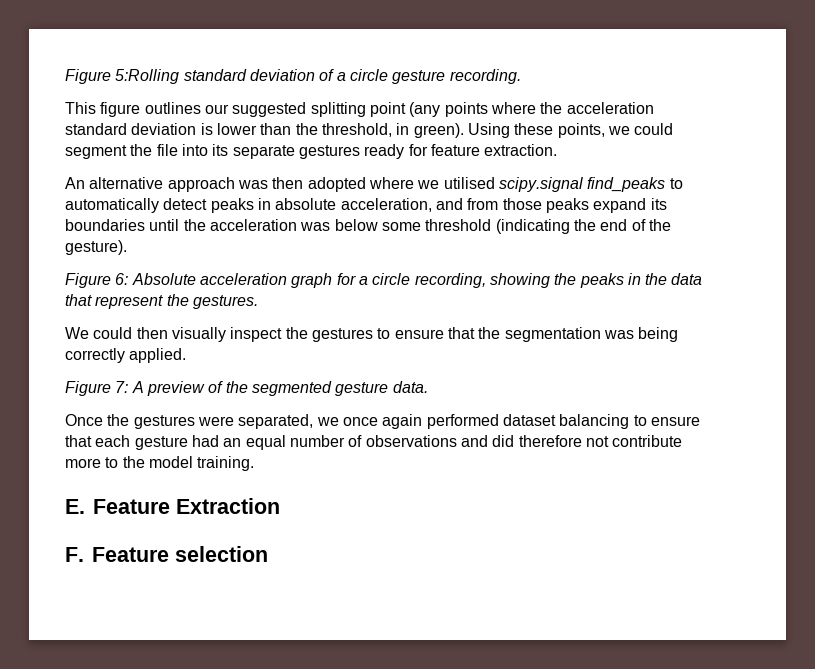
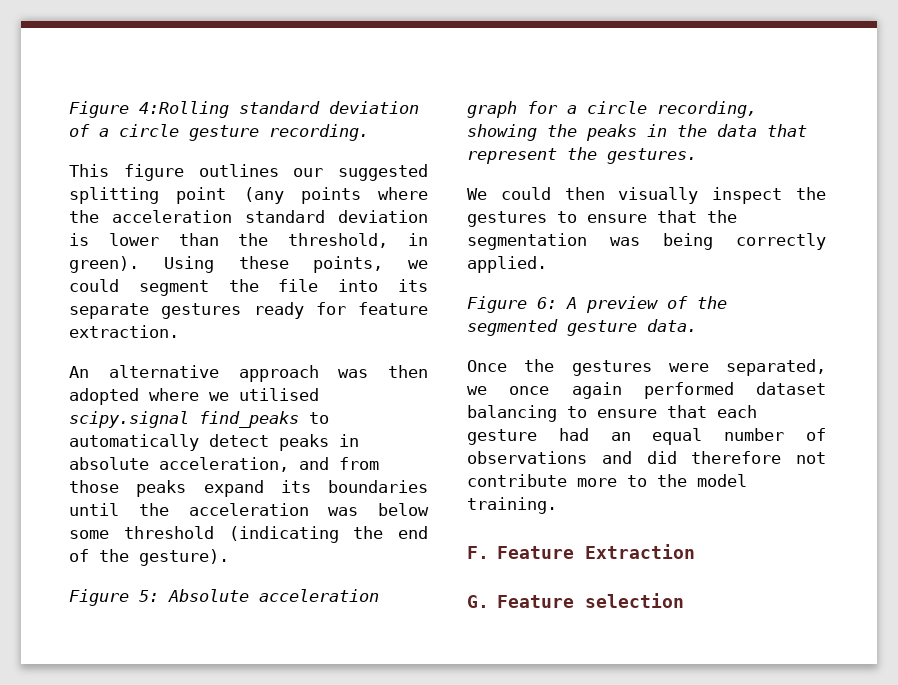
- Figure 5:Rolling standard deviation of a circle gesture recording.
+ Figure 4:Rolling standard deviation of a circle gesture recording.
- Figure 6: Absolute acceleration graph for a circle recording, showing the peaks in the data that represent the gestures.
+ Figure 5: Absolute acceleration graph for a circle recording, showing the peaks in the data that represent the gestures.
- Figure 7: A preview of the segmented gesture data.
+ Figure 6: A preview of the segmented gesture data.
- E. Feature Extraction
+ F. Feature Extraction
- F. Feature selection
+ G. Feature selection

